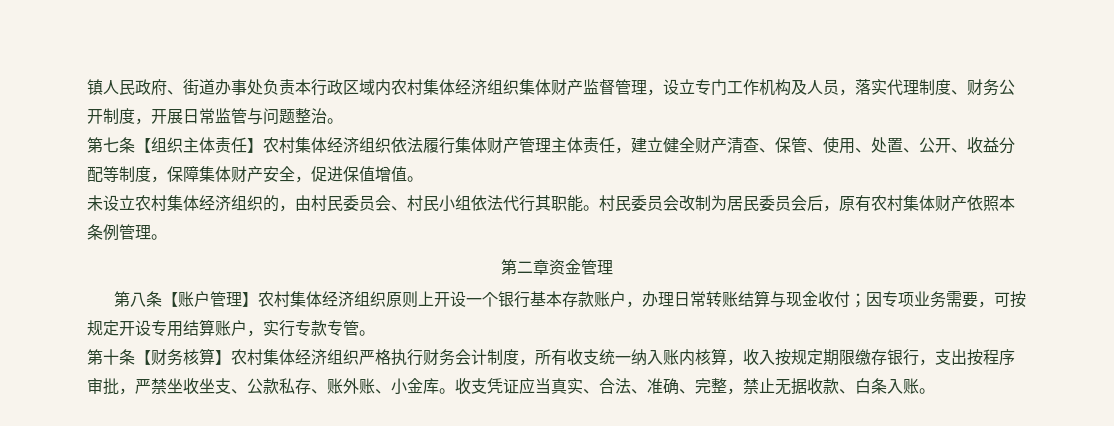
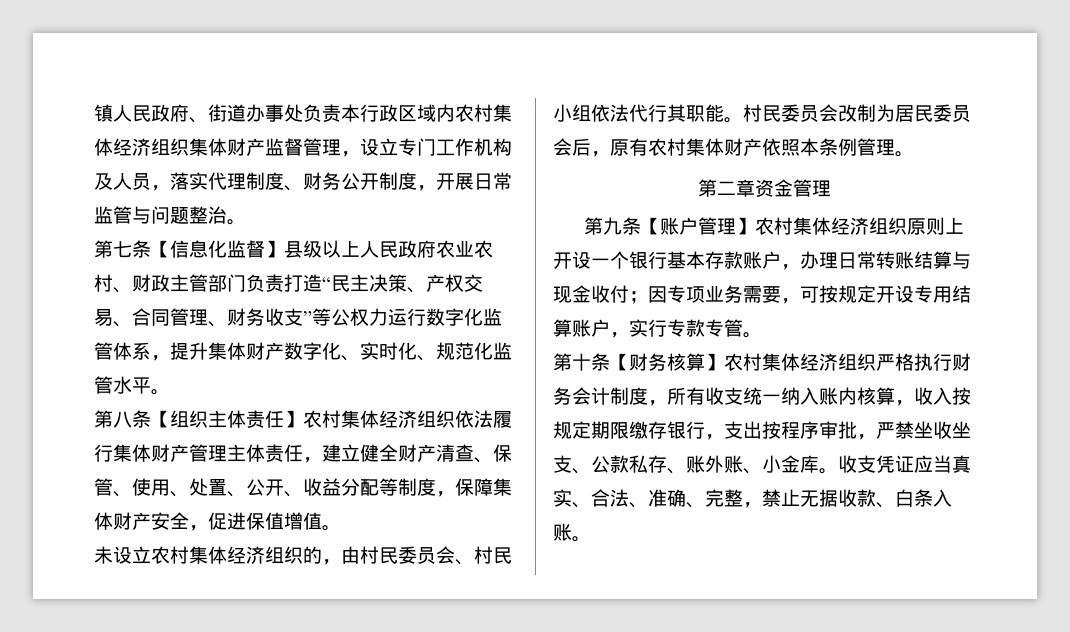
- 第七条【组织主体责任】农村集体经济组织依法履行集体财产管理主体责任，建立健全财产清查、保管、使用、处置、公开、收益分配等制度，保障集体财产安全，促进保值增值。
+ 第七条【信息化监督】县级以上人民政府农业农村、财政主管部门负责打造“民主决策、产权交易、合同管理、财务收支”等公权力运行数字化监管体系，提升集体财产数字化、实时化、规范化监管水平。
+ 第八条【组织主体责任】农村集体经济组织依法履行集体财产管理主体责任，建立健全财产清查、保管、使用、处置、公开、收益分配等制度，保障集体财产安全，促进保值增值。
- 第八条【账户管理】农村集体经济组织原则上开设一个银行基本存款账户，办理日常转账结算与现金收付；因专项业务需要，可按规定开设专用结算账户，实行专款专管。
+ 第九条【账户管理】农村集体经济组织原则上开设一个银行基本存款账户，办理日常转账结算与现金收付；因专项业务需要，可按规定开设专用结算账户，实行专款专管。

